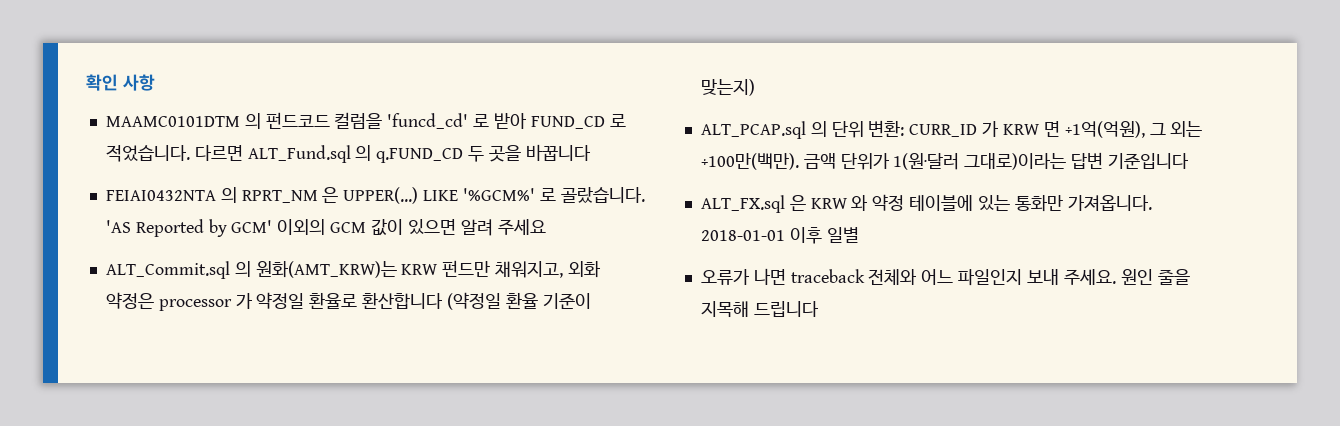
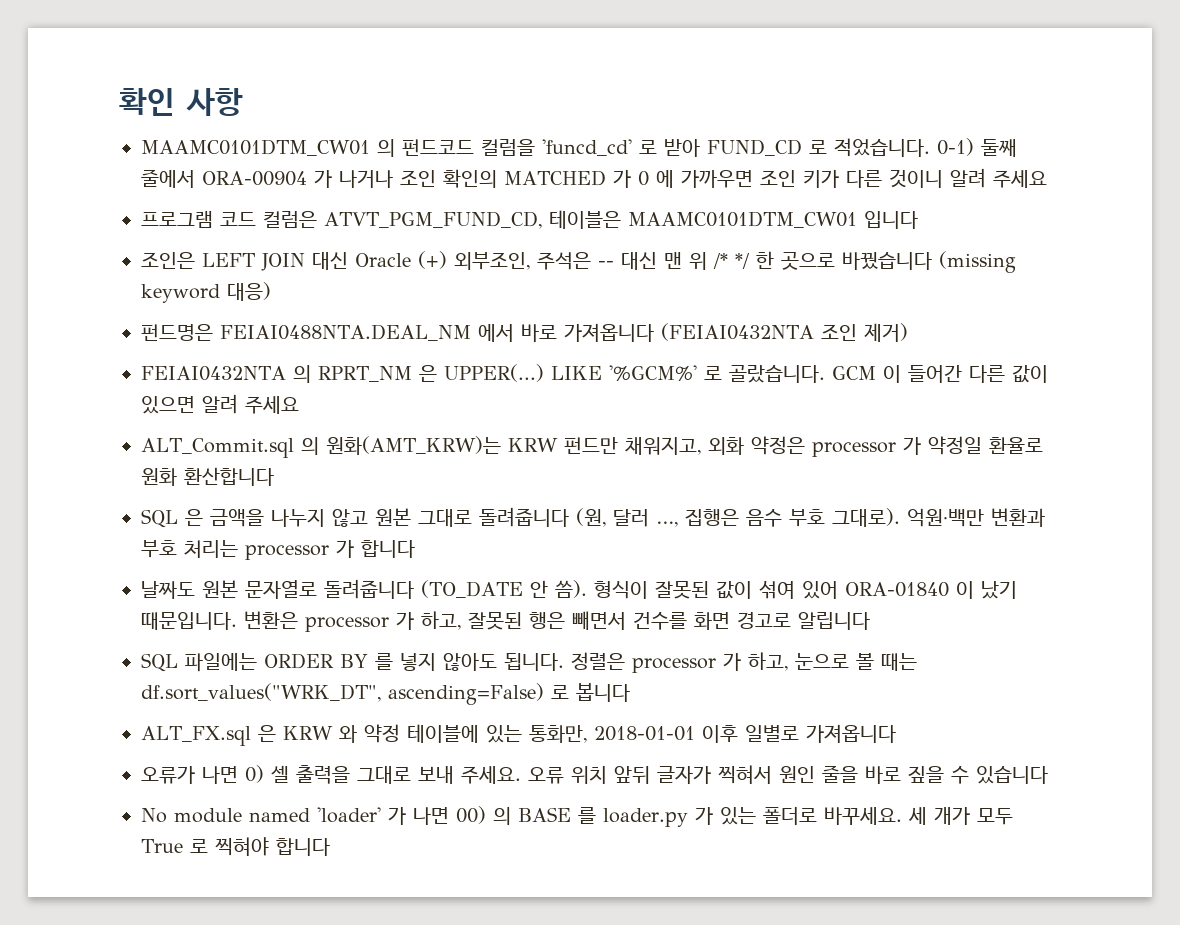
- MAAMC0101DTM 의 펀드코드 컬럼을 'funcd_cd' 로 받아 FUND_CD 로 적었습니다.
+ MAAMC0101DTM_CW01 의 펀드코드 컬럼을 'funcd_cd' 로 받아 FUND_CD 로 적었습니다.
- 다르면 ALT_Fund.sql 의 q.FUND_CD 두 곳을 바꿉니다
+ 0-1) 둘째 줄에서 ORA-00904 가 나거나 조인 확인의 MATCHED 가 0 에 가까우면 조인 키가 다른 것이니 알려 주세요
+ 프로그램 코드 컬럼은 ATVT_PGM_FUND_CD, 테이블은 MAAMC0101DTM_CW01 입니다
+ 조인은 LEFT JOIN 대신 Oracle (+) 외부조인, 주석은 -- 대신 맨 위 /* */ 한 곳으로 바꿨습니다 (missing keyword 대응)
+ 펀드명은 FEIAI0488NTA.DEAL_NM 에서 바로 가져옵니다 (FEIAI0432NTA 조인 제거)
- 'AS Reported by GCM' 이외의 GCM 값이 있으면 알려 주세요
+ GCM 이 들어간 다른 값이 있으면 알려 주세요
- ALT_Commit.sql 의 원화(AMT_KRW)는 KRW 펀드만 채워지고, 외화 약정은 processor 가 약정일 환율로 환산합니다 (약정일 환율 기준이 맞는지)
- ALT_PCAP.sql 의 단위 변환: CURR_ID 가 KRW 면 ÷1억(억원), 그 외는 ÷100만(백만). 금액 단위가 1(원·달러 그대로)이라는 답변 기준입니다
+ ALT_Commit.sql 의 원화(AMT_KRW)는 KRW 펀드만 채워지고, 외화 약정은 processor 가 약정일 환율로 원화 환산합니다
+ SQL 은 금액을 나누지 않고 원본 그대로 돌려줍니다 (원, 달러 …, 집행은 음수 부호 그대로). 억원·백만 변환과 부호 처리는 processor 가 합니다
+ 날짜도 원본 문자열로 돌려줍니다 (TO_DATE 안 씀). 형식이 잘못된 값이 섞여 있어 ORA-01840 이 났기 때문입니다. 변환은 processor 가 하고, 잘못된 행은 빼면서 건수를 화면 경고로 알립니다
+ SQL 파일에는 ORDER BY 를 넣지 않아도 됩니다. 정렬은 processor 가 하고, 눈으로 볼 때는 df.sort_values("WRK_DT", ascending=False) 로 봅니다
- ALT_FX.sql 은 KRW 와 약정 테이블에 있는 통화만 가져옵니다. 2018-01-01 이후 일별
- 오류가 나면 traceback 전체와 어느 파일인지 보내 주세요. 원인 줄을 지목해 드립니다
+ ALT_FX.sql 은 KRW 와 약정 테이블에 있는 통화만, 2018-01-01 이후 일별로 가져옵니다
+ 오류가 나면 0) 셀 출력을 그대로 보내 주세요. 오류 위치 앞뒤 글자가 찍혀서 원인 줄을 바로 짚을 수 있습니다
+ No module named 'loader' 가 나면 00) 의 BASE 를 loader.py 가 있는 폴더로 바꾸세요. 세 개가 모두 True 로 찍혀야 합니다

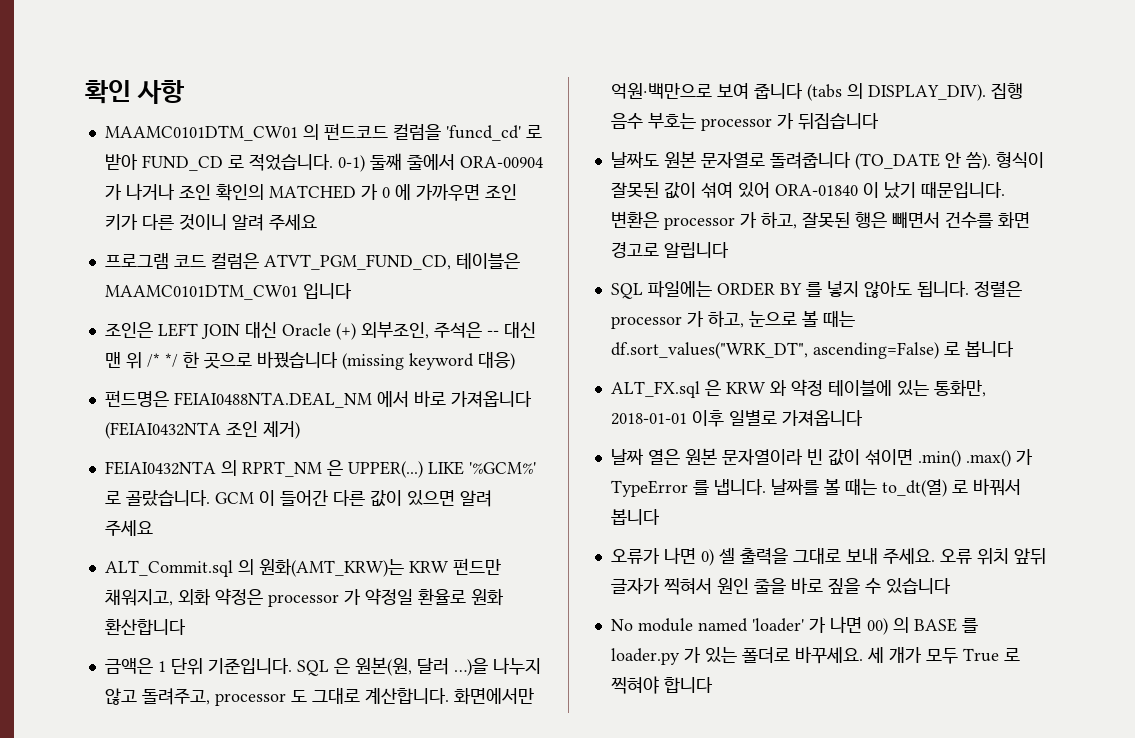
- SQL 은 금액을 나누지 않고 원본 그대로 돌려줍니다 (원, 달러 …, 집행은 음수 부호 그대로). 억원·백만 변환과 부호 처리는 processor 가 합니다
+ 금액은 1 단위 기준입니다. SQL 은 원본(원, 달러 …)을 나누지 않고 돌려주고, processor 도 그대로 계산합니다. 화면에서만 억원·백만으로 보여 줍니다 (tabs 의 DISPLAY_DIV). 집행 음수 부호는 processor 가 뒤집습니다
+ 날짜 열은 원본 문자열이라 빈 값이 섞이면 .min() .max() 가 TypeError 를 냅니다. 날짜를 볼 때는 to_dt(열) 로 바꿔서 봅니다

